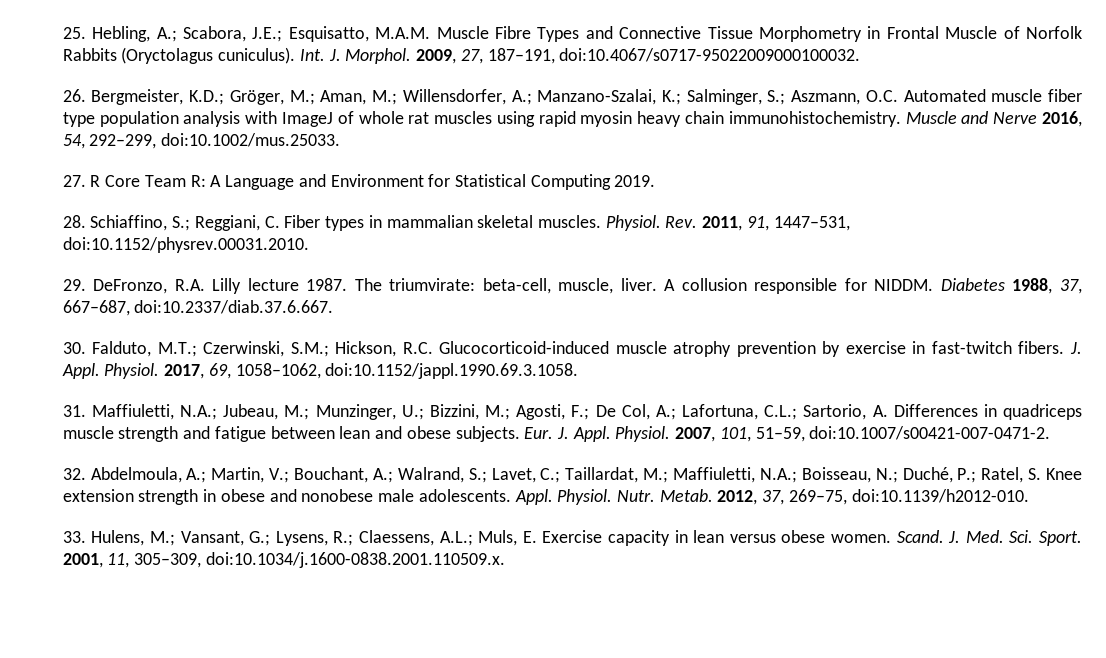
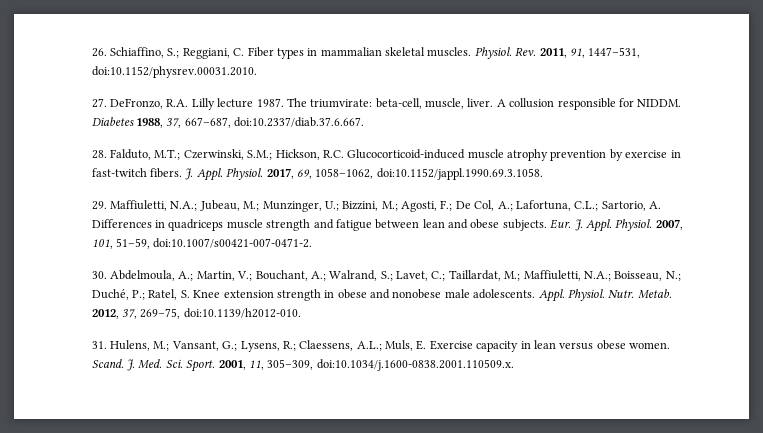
- 25. Hebling, A.; Scabora, J.E.; Esquisatto, M.A.M. Muscle Fibre Types and Connective Tissue Morphometry in Frontal Muscle of Norfolk Rabbits (Oryctolagus cuniculus). Int. J. Morphol. 2009, 27, 187–191, doi:10.4067/s0717-95022009000100032.
- 26. Bergmeister, K.D.; Gröger, M.; Aman, M.; Willensdorfer, A.; Manzano-Szalai, K.; Salminger, S.; Aszmann, O.C. Automated muscle fiber type population analysis with ImageJ of whole rat muscles using rapid myosin heavy chain immunohistochemistry. Muscle and Nerve 2016, 54, 292–299, doi:10.1002/mus.25033.
- 27. R Core Team R: A Language and Environment for Statistical Computing 2019.
- 28. Schiaffino, S.; Reggiani, C. Fiber types in mammalian skeletal muscles.
+ 26. Schiaffino, S.; Reggiani, C. Fiber types in mammalian skeletal muscles.
- 29. DeFronzo, R.A. Lilly lecture 1987.
+ 27. DeFronzo, R.A. Lilly lecture 1987.
- 30. Falduto, M.T.; Czerwinski, S.M.; Hickson, R.C. Glucocorticoid-induced muscle atrophy prevention by exercise in fast-twitch fibers.
+ 28. Falduto, M.T.; Czerwinski, S.M.; Hickson, R.C. Glucocorticoid-induced muscle atrophy prevention by exercise in fast-twitch fibers.
- 31. Maffiuletti, N.A.; Jubeau, M.; Munzinger, U.; Bizzini, M.; Agosti, F.; De Col, A.; Lafortuna, C.L.; Sartorio, A. Differences in quadriceps muscle strength and fatigue between lean and obese subjects.
+ 29. Maffiuletti, N.A.; Jubeau, M.; Munzinger, U.; Bizzini, M.; Agosti, F.; De Col, A.; Lafortuna, C.L.; Sartorio, A. Differences in quadriceps muscle strength and fatigue between lean and obese subjects.
- 32. Abdelmoula, A.; Martin, V.; Bouchant, A.; Walrand, S.; Lavet, C.; Taillardat, M.; Maffiuletti, N.A.; Boisseau, N.; Duché, P.; Ratel, S. Knee extension strength in obese and nonobese male adolescents.
+ 30. Abdelmoula, A.; Martin, V.; Bouchant, A.; Walrand, S.; Lavet, C.; Taillardat, M.; Maffiuletti, N.A.; Boisseau, N.; Duché, P.; Ratel, S. Knee extension strength in obese and nonobese male adolescents.
- 33. Hulens, M.; Vansant, G.; Lysens, R.; Claessens, A.L.; Muls, E. Exercise capacity in lean versus obese women.
+ 31. Hulens, M.; Vansant, G.; Lysens, R.; Claessens, A.L.; Muls, E. Exercise capacity in lean versus obese women.

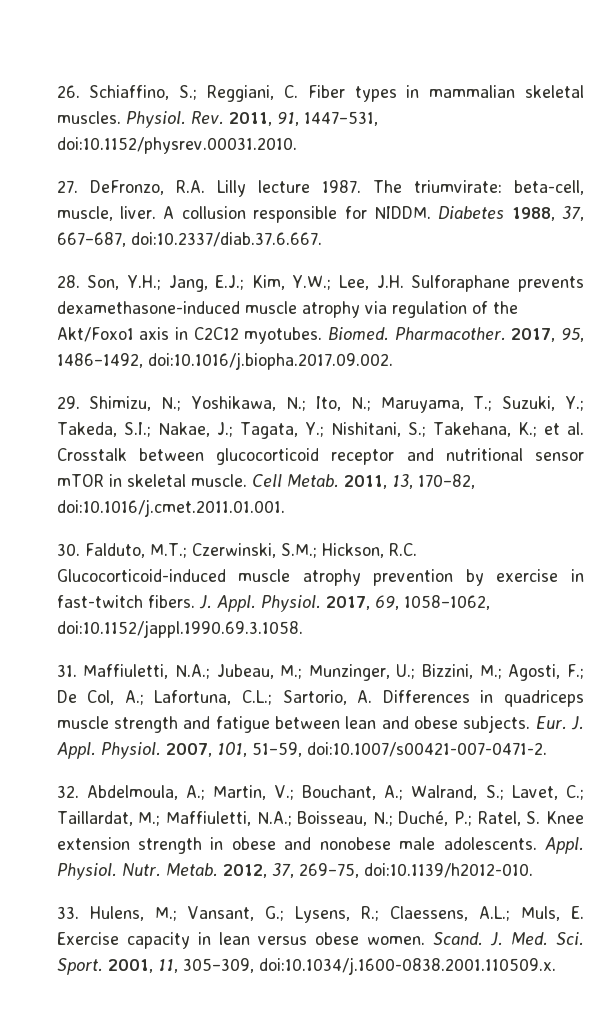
- 28. Falduto, M.T.; Czerwinski, S.M.; Hickson, R.C. Glucocorticoid-induced muscle atrophy prevention by exercise in fast-twitch fibers.
+ 28. Son, Y.H.; Jang, E.J.; Kim, Y.W.; Lee, J.H. Sulforaphane prevents dexamethasone-induced muscle atrophy via regulation of the Akt/Foxo1 axis in C2C12 myotubes. Biomed. Pharmacother. 2017, 95, 1486–1492, doi:10.1016/j.biopha.2017.09.002.
+ 29. Shimizu, N.; Yoshikawa, N.; Ito, N.; Maruyama, T.; Suzuki, Y.; Takeda, S.I.; Nakae, J.; Tagata, Y.; Nishitani, S.; Takehana, K.; et al. Crosstalk between glucocorticoid receptor and nutritional sensor mTOR in skeletal muscle. Cell Metab. 2011, 13, 170–82, doi:10.1016/j.cmet.2011.01.001.
+ 30. Falduto, M.T.; Czerwinski, S.M.; Hickson, R.C. Glucocorticoid-induced muscle atrophy prevention by exercise in fast-twitch fibers.
- 29. Maffiuletti, N.A.; Jubeau, M.; Munzinger, U.; Bizzini, M.; Agosti, F.; De Col, A.; Lafortuna, C.L.; Sartorio, A. Differences in quadriceps muscle strength and fatigue between lean and obese subjects.
+ 31. Maffiuletti, N.A.; Jubeau, M.; Munzinger, U.; Bizzini, M.; Agosti, F.; De Col, A.; Lafortuna, C.L.; Sartorio, A. Differences in quadriceps muscle strength and fatigue between lean and obese subjects.
- 30. Abdelmoula, A.; Martin, V.; Bouchant, A.; Walrand, S.; Lavet, C.; Taillardat, M.; Maffiuletti, N.A.; Boisseau, N.; Duché, P.; Ratel, S. Knee extension strength in obese and nonobese male adolescents.
+ 32. Abdelmoula, A.; Martin, V.; Bouchant, A.; Walrand, S.; Lavet, C.; Taillardat, M.; Maffiuletti, N.A.; Boisseau, N.; Duché, P.; Ratel, S. Knee extension strength in obese and nonobese male adolescents.
- 31. Hulens, M.; Vansant, G.; Lysens, R.; Claessens, A.L.; Muls, E. Exercise capacity in lean versus obese women.
+ 33. Hulens, M.; Vansant, G.; Lysens, R.; Claessens, A.L.; Muls, E. Exercise capacity in lean versus obese women.

